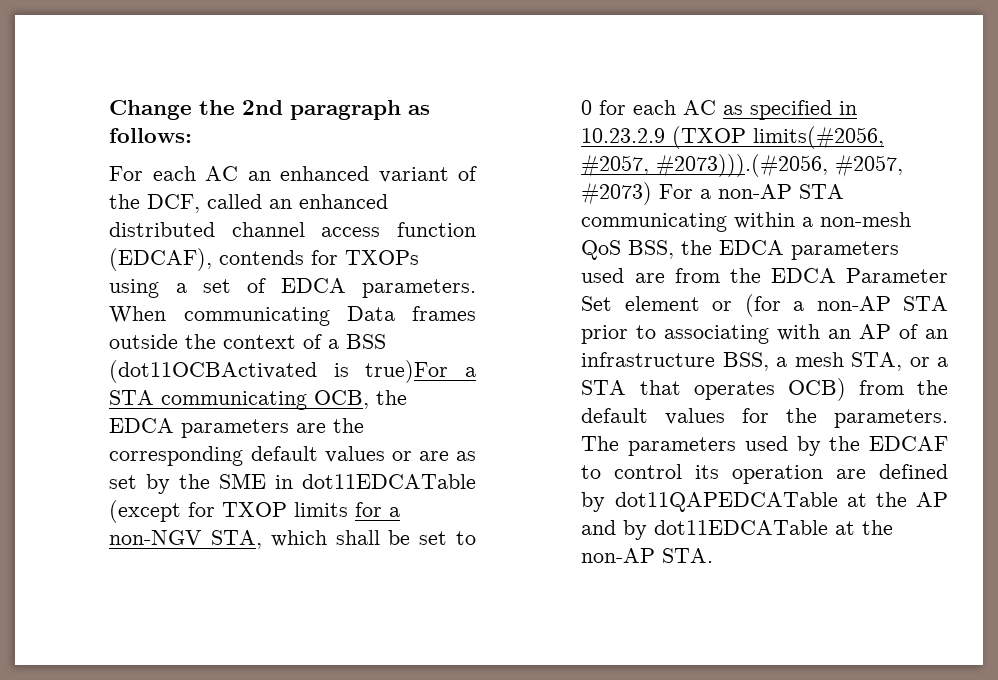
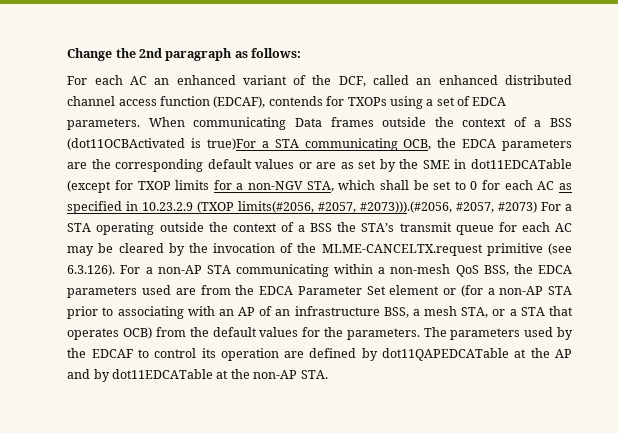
- When communicating Data frames outside the context of a BSS (dot11OCBActivated is true)For a STA communicating OCB, the EDCA parameters are the corresponding default values or are as set by the SME in dot11EDCATable (except for TXOP limits for a non-NGV STA, which shall be set to 0 for each AC as specified in 10.23.2.9 (TXOP limits(#2056, #2057, #2073))).(#2056, #2057, #2073) For a non-AP STA communicating within a non-mesh QoS BSS, the EDCA parameters used are from the EDCA Parameter Set element or (for a non-AP STA prior to associating with an AP of an infrastructure BSS, a mesh STA, or a STA that operates OCB) from the default values for the parameters.
+ When communicating Data frames outside the context of a BSS (dot11OCBActivated is true)For a STA communicating OCB, the EDCA parameters are the corresponding default values or are as set by the SME in dot11EDCATable (except for TXOP limits for a non-NGV STA, which shall be set to 0 for each AC as specified in 10.23.2.9 (TXOP limits(#2056, #2057, #2073))).(#2056, #2057, #2073) For a STA operating outside the context of a BSS the STA’s transmit queue for each AC may be cleared by the invocation of the MLME-CANCELTX.request primitive (see 6.3.126). For a non-AP STA communicating within a non-mesh QoS BSS, the EDCA parameters used are from the EDCA Parameter Set element or (for a non-AP STA prior to associating with an AP of an infrastructure BSS, a mesh STA, or a STA that operates OCB) from the default values for the parameters.

